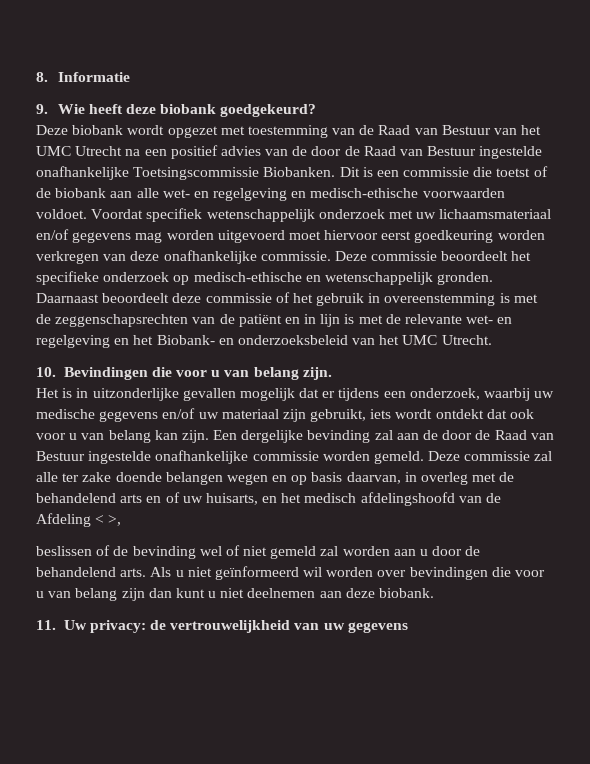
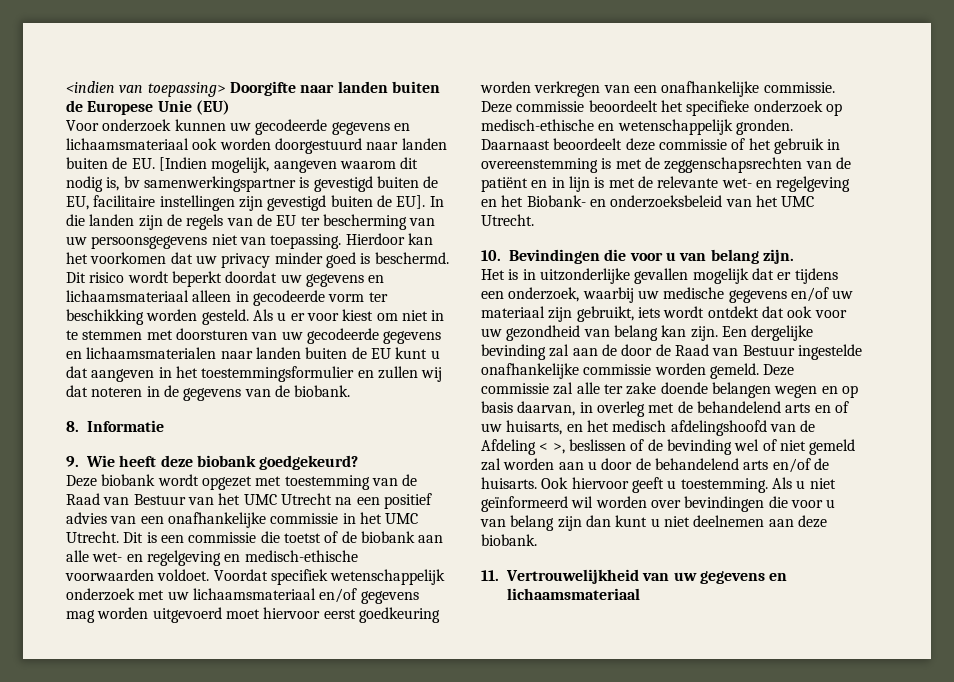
+ <indien van toepassing> Doorgifte naar landen buiten de Europese Unie (EU)
+ Voor onderzoek kunnen uw gecodeerde gegevens en lichaamsmateriaal ook worden doorgestuurd naar landen buiten de EU. [Indien mogelijk, aangeven waarom dit nodig is, bv samenwerkingspartner is gevestigd buiten de EU, facilitaire instellingen zijn gevestigd buiten de EU]. In die landen zijn de regels van de EU ter bescherming van uw persoonsgegevens niet van toepassing. Hierdoor kan het voorkomen dat uw privacy minder goed is beschermd. Dit risico wordt beperkt doordat uw gegevens en lichaamsmateriaal alleen in gecodeerde vorm ter beschikking worden gesteld. Als u er voor kiest om niet in te stemmen met doorsturen van uw gecodeerde gegevens en lichaamsmaterialen naar landen buiten de EU kunt u dat aangeven in het toestemmingsformulier en zullen wij dat noteren in de gegevens van de biobank.
- Deze biobank wordt opgezet met toestemming van de Raad van Bestuur van het UMC Utrecht na een positief advies van de door de Raad van Bestuur ingestelde onafhankelijke Toetsingscommissie Biobanken.
+ Deze biobank wordt opgezet met toestemming van de Raad van Bestuur van het UMC Utrecht na een positief advies van een onafhankelijke commissie in het UMC Utrecht.
- Voordat specifiek wetenschappelijk onderzoek met uw lichaamsmateriaal en/of gegevens mag worden uitgevoerd moet hiervoor eerst goedkeuring worden verkregen van deze onafhankelijke commissie.
+ Voordat specifiek wetenschappelijk onderzoek met uw lichaamsmateriaal en/of gegevens mag worden uitgevoerd moet hiervoor eerst goedkeuring worden verkregen van een onafhankelijke commissie.
- Het is in uitzonderlijke gevallen mogelijk dat er tijdens een onderzoek, waarbij uw medische gegevens en/of uw materiaal zijn gebruikt, iets wordt ontdekt dat ook voor u van belang kan zijn.
+ Het is in uitzonderlijke gevallen mogelijk dat er tijdens een onderzoek, waarbij uw medische gegevens en/of uw materiaal zijn gebruikt, iets wordt ontdekt dat ook voor uw gezondheid van belang kan zijn.
- Deze commissie zal alle ter zake doende belangen wegen en op basis daarvan, in overleg met de behandelend arts en of uw huisarts, en het medisch afdelingshoofd van de Afdeling < >,
- beslissen of de bevinding wel of niet gemeld zal worden aan u door de behandelend arts. Als u niet geïnformeerd wil worden over bevindingen die voor u van belang zijn dan kunt u niet deelnemen aan deze biobank.
+ Deze commissie zal alle ter zake doende belangen wegen en op basis daarvan, in overleg met de behandelend arts en of uw huisarts, en het medisch afdelingshoofd van de Afdeling < >, beslissen of de bevinding wel of niet gemeld zal worden aan u door de behandelend arts en/of de huisarts. Ook hiervoor geeft u toestemming. Als u niet geïnformeerd wil worden over bevindingen die voor u van belang zijn dan kunt u niet deelnemen aan deze biobank.
- 11. Uw privacy: de vertrouwelijkheid van uw gegevens
+ 11. Vertrouwelijkheid van uw gegevens en lichaamsmateriaal

